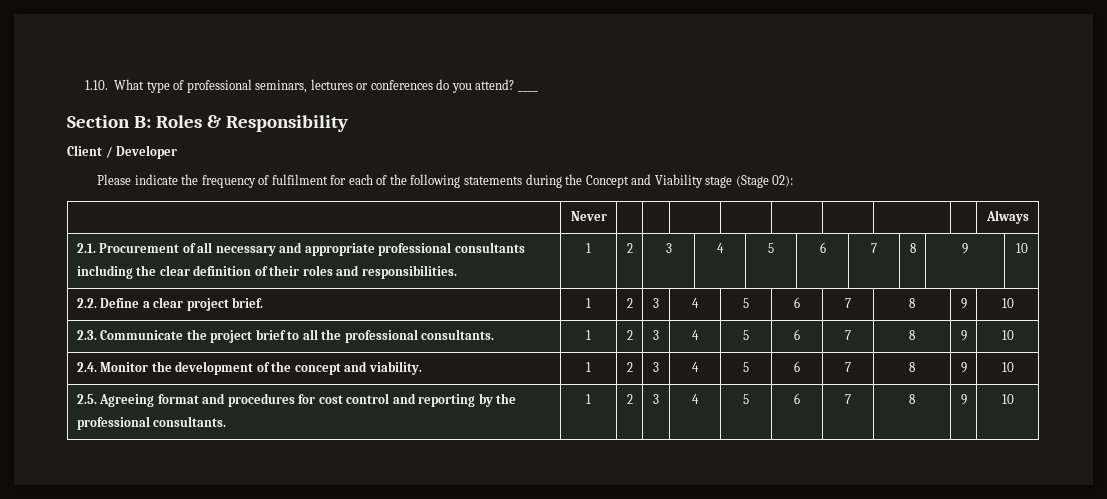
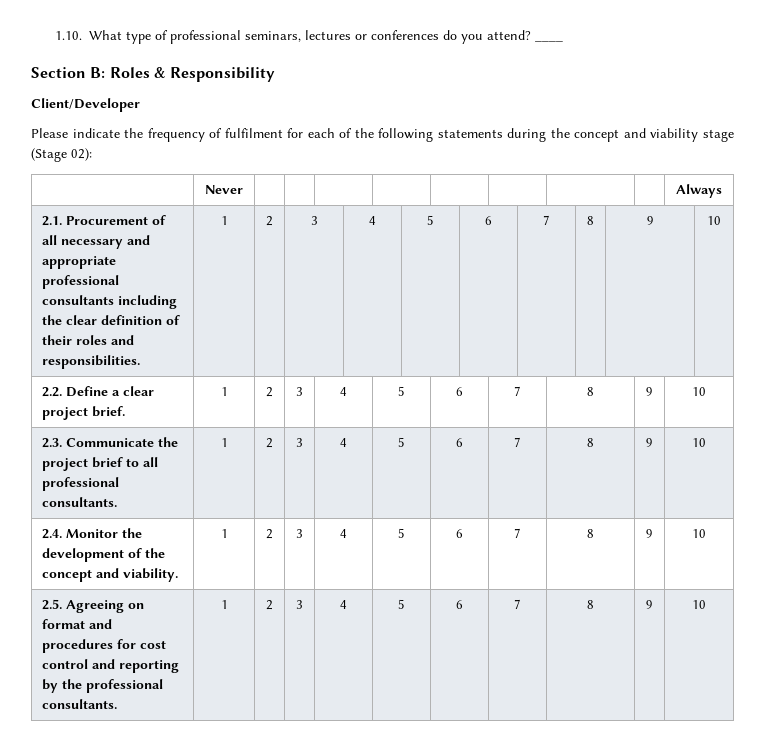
- Client / Developer
+ Client/Developer
- Please indicate the frequency of fulfilment for each of the following statements during the Concept and Viability stage (Stage 02):
+ Please indicate the frequency of fulfilment for each of the following statements during the concept and viability stage (Stage 02):
- 2.3. Communicate the project brief to all the professional consultants. | 1 | 2 | 3 | 4 | 5 | 6 | 7 | 8 | 9 | 10
+ 2.3. Communicate the project brief to all professional consultants. | 1 | 2 | 3 | 4 | 5 | 6 | 7 | 8 | 9 | 10
- 2.5. Agreeing format and procedures for cost control and reporting by the professional consultants. | 1 | 2 | 3 | 4 | 5 | 6 | 7 | 8 | 9 | 10
+ 2.5. Agreeing on format and procedures for cost control and reporting by the professional consultants. | 1 | 2 | 3 | 4 | 5 | 6 | 7 | 8 | 9 | 10

